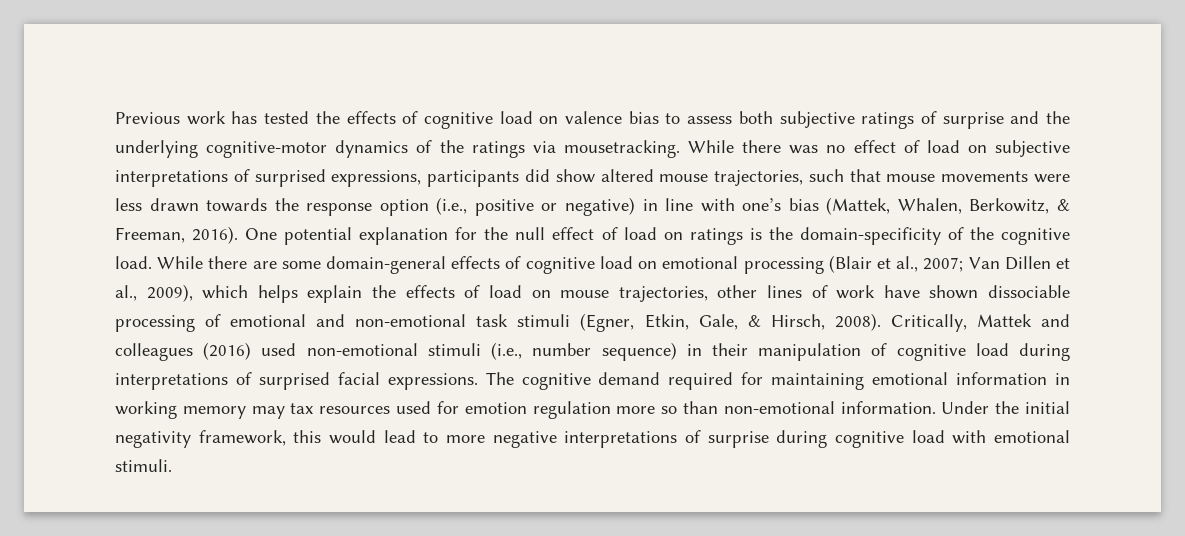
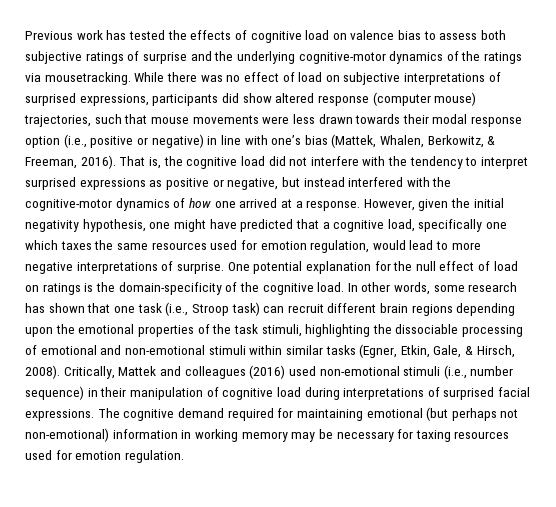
- While there was no effect of load on subjective interpretations of surprised expressions, participants did show altered mouse trajectories, such that mouse movements were less drawn towards the response option (i.e., positive or negative) in line with one’s bias (Mattek, Whalen, Berkowitz, & Freeman, 2016).
+ While there was no effect of load on subjective interpretations of surprised expressions, participants did show altered response (computer mouse) trajectories, such that mouse movements were less drawn towards their modal response option (i.e., positive or negative) in line with one’s bias (Mattek, Whalen, Berkowitz, & Freeman, 2016).
+ That is, the cognitive load did not interfere with the tendency to interpret surprised expressions as positive or negative, but instead interfered with the cognitive-motor dynamics of how one arrived at a response. However, given the initial negativity hypothesis, one might have predicted that a cognitive load, specifically one which taxes the same resources used for emotion regulation, would lead to more negative interpretations of surprise.
- While there are some domain-general effects of cognitive load on emotional processing (Blair et al., 2007; Van Dillen et al., 2009), which helps explain the effects of load on mouse trajectories, other lines of work have shown dissociable processing of emotional and non-emotional task stimuli (Egner, Etkin, Gale, & Hirsch, 2008).
+ In other words, some research has shown that one task (i.e., Stroop task) can recruit different brain regions depending upon the emotional properties of the task stimuli, highlighting the dissociable processing of emotional and non-emotional stimuli within similar tasks (Egner, Etkin, Gale, & Hirsch, 2008).
- The cognitive demand required for maintaining emotional information in working memory may tax resources used for emotion regulation more so than non-emotional information. Under the initial negativity framework, this would lead to more negative interpretations of surprise during cognitive load with emotional stimuli.
+ The cognitive demand required for maintaining emotional (but perhaps not non-emotional) information in working memory may be necessary for taxing resources used for emotion regulation.

